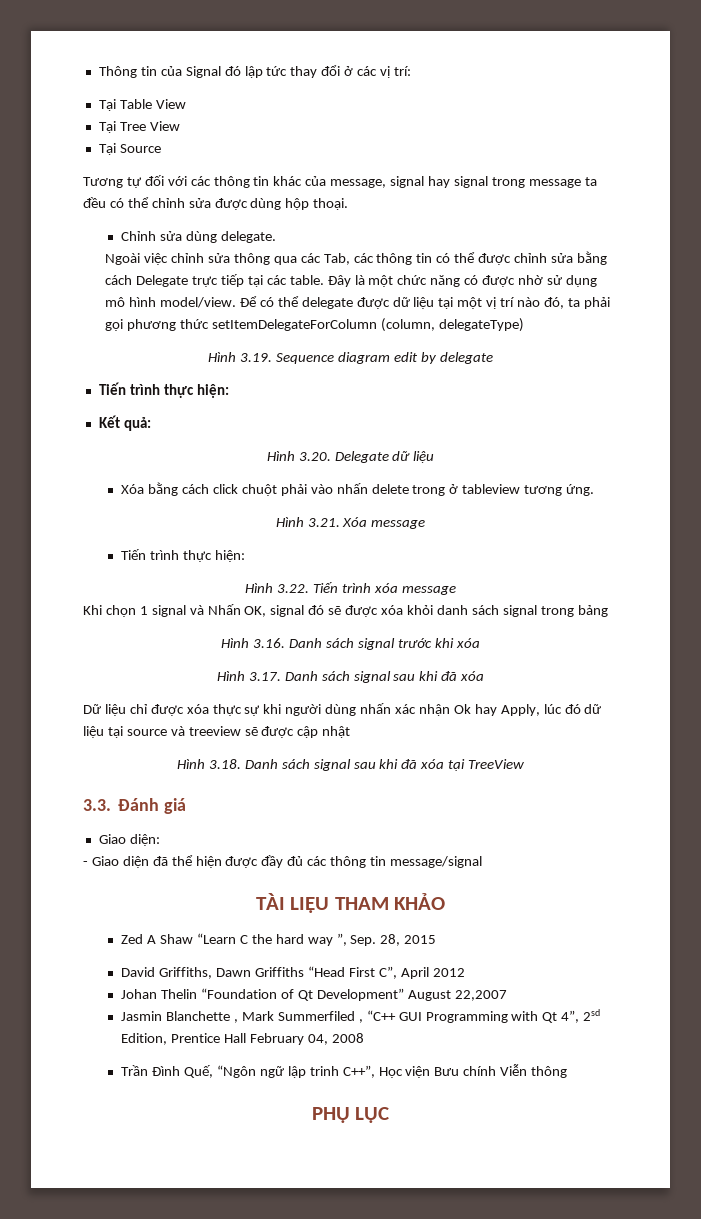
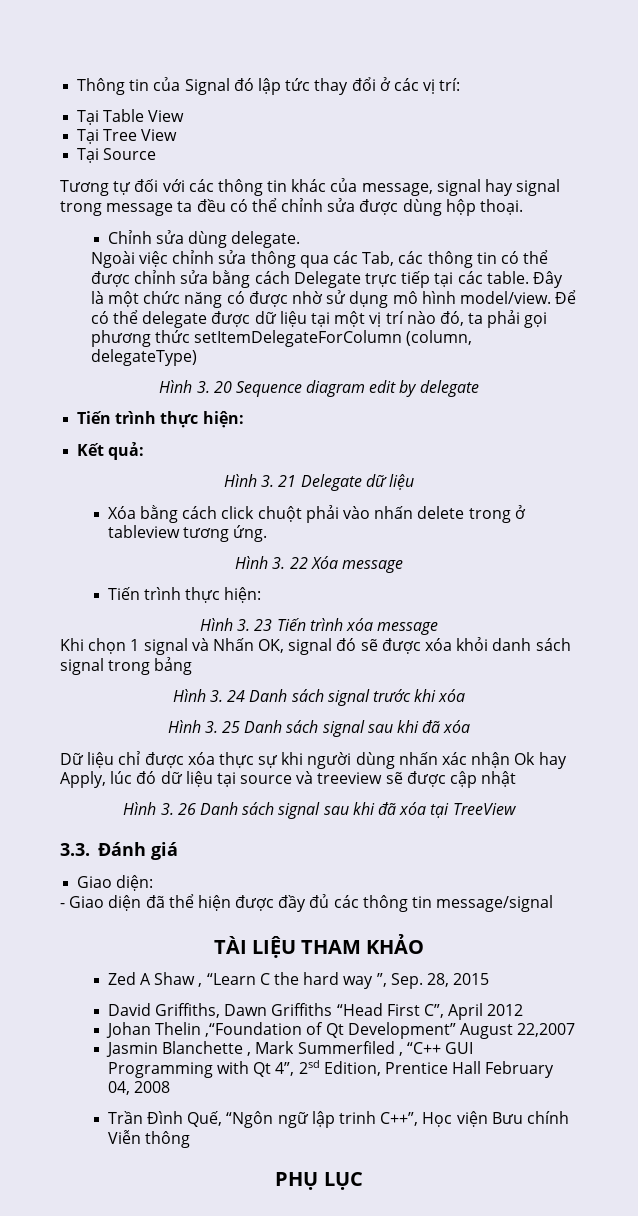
- Hình 3.19. Sequence diagram edit by delegate
+ Hình 3. 20 Sequence diagram edit by delegate
- Hình 3.20. Delegate dữ liệu
+ Hình 3. 21 Delegate dữ liệu
- Hình 3.21. Xóa message
+ Hình 3. 22 Xóa message
- Hình 3.22. Tiến trình xóa message
+ Hình 3. 23 Tiến trình xóa message
- Hình 3.16. Danh sách signal trước khi xóa
+ Hình 3. 24 Danh sách signal trước khi xóa
- Hình 3.17. Danh sách signal sau khi đã xóa
+ Hình 3. 25 Danh sách signal sau khi đã xóa
- Hình 3.18. Danh sách signal sau khi đã xóa tại TreeView
+ Hình 3. 26 Danh sách signal sau khi đã xóa tại TreeView
- Zed A Shaw “Learn C the hard way ”, Sep. 28, 2015
+ Zed A Shaw , “Learn C the hard way ”, Sep. 28, 2015
- Johan Thelin “Foundation of Qt Development” August 22,2007
+ Johan Thelin ,“Foundation of Qt Development” August 22,2007

